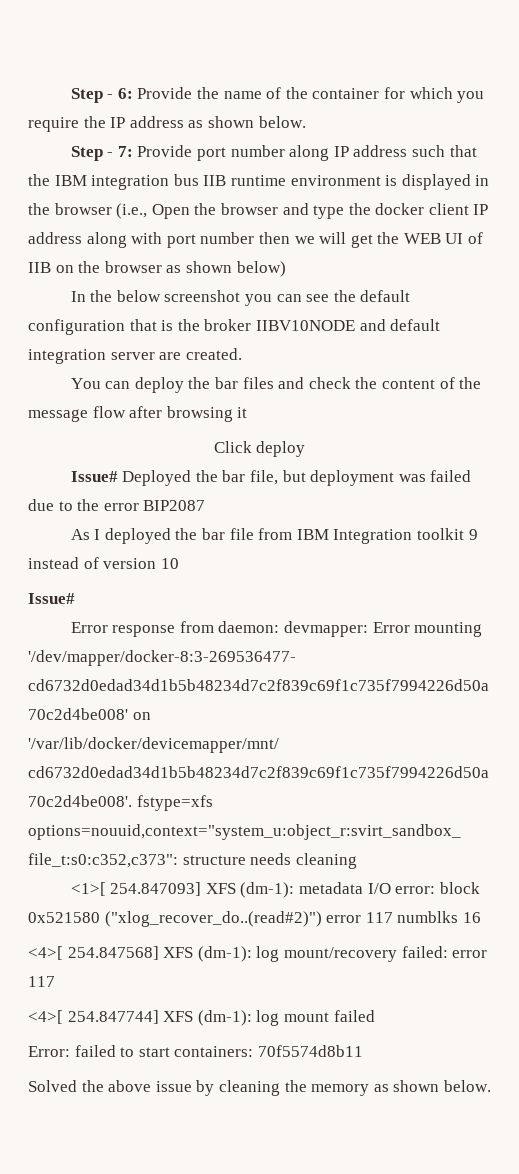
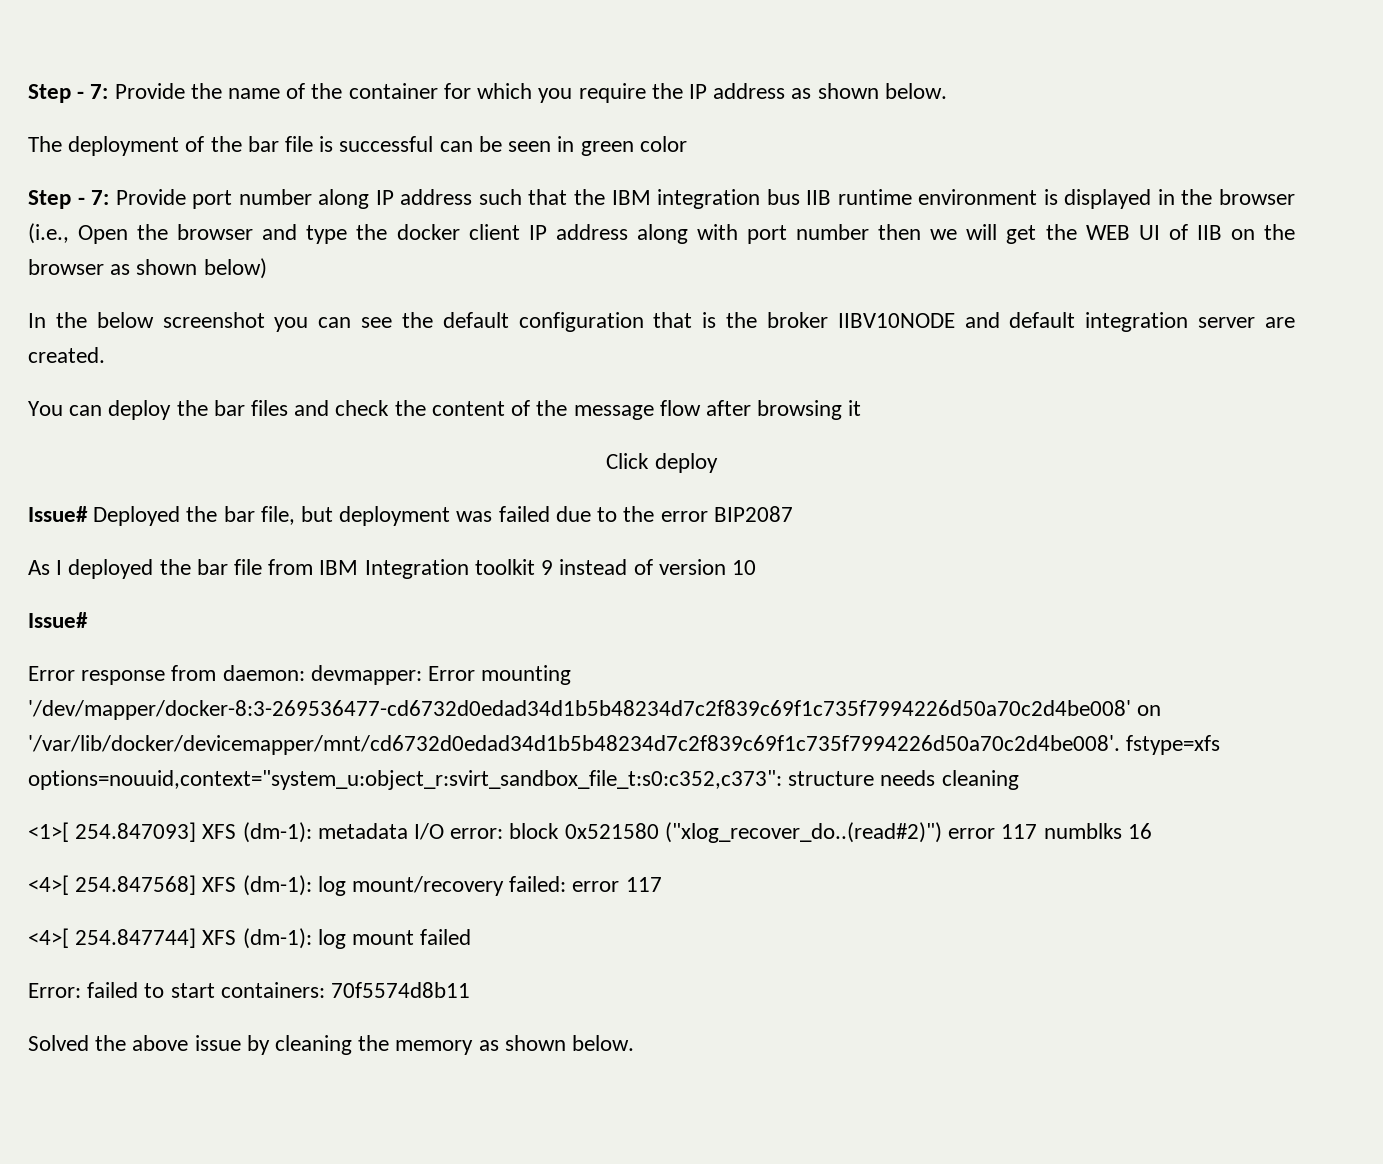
- Step - 6: Provide the name of the container for which you require the IP address as shown below.
+ Step - 7: Provide the name of the container for which you require the IP address as shown below.
+ The deployment of the bar file is successful can be seen in green color

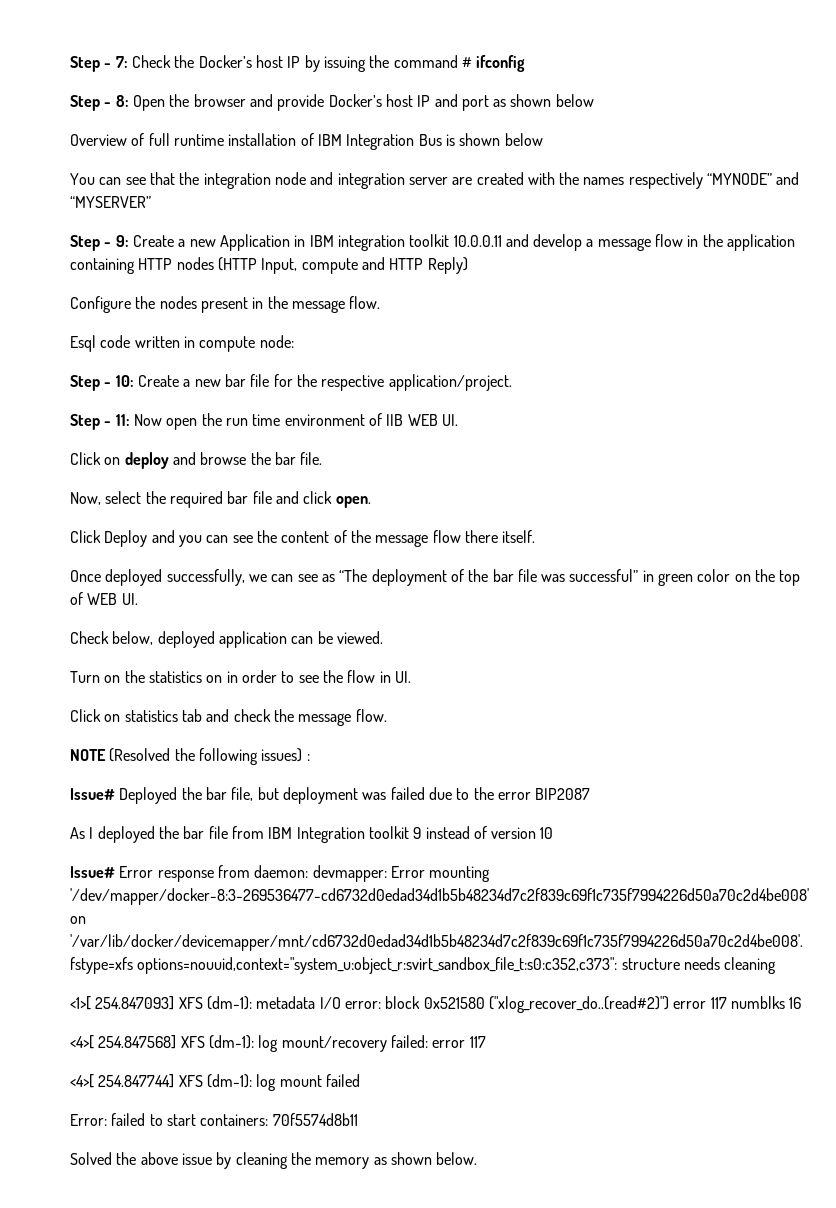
- Step - 7: Provide the name of the container for which you require the IP address as shown below.
- The deployment of the bar file is successful can be seen in green color
- Step - 7: Provide port number along IP address such that the IBM integration bus IIB runtime environment is displayed in the browser (i.e., Open the browser and type the docker client IP address along with port number then we will get the WEB UI of IIB on the browser as shown below)
- In the below screenshot you can see the default configuration that is the broker IIBV10NODE and default integration server are created.
- You can deploy the bar files and check the content of the message flow after browsing it
- Click deploy
+ Step - 7: Check the Docker’s host IP by issuing the command # ifconfig
+ Step - 8: Open the browser and provide Docker’s host IP and port as shown below
+ Overview of full runtime installation of IBM Integration Bus is shown below
+ You can see that the integration node and integration server are created with the names respectively “MYNODE” and “MYSERVER”
+ Step - 9: Create a new Application in IBM integration toolkit 10.0.0.11 and develop a message flow in the application containing HTTP nodes (HTTP Input, compute and HTTP Reply)
+ Configure the nodes present in the message flow.
+ Esql code written in compute node:
+ Step - 10: Create a new bar file for the respective application/project.
+ Step - 11: Now open the run time environment of IIB WEB UI.
+ Click on deploy and browse the bar file.
+ Now, select the required bar file and click open.
+ Click Deploy and you can see the content of the message flow there itself.
+ Once deployed successfully, we can see as “The deployment of the bar file was successful” in green color on the top of WEB UI.
+ Check below, deployed application can be viewed.
+ Turn on the statistics on in order to see the flow in UI.
+ Click on statistics tab and check the message flow.
+ NOTE (Resolved the following issues) :
  As I deployed the bar file from IBM Integration toolkit 9 instead of version 10
- Issue#
- Error response from daemon: devmapper: Error mounting '/dev/mapper/docker-8:3-269536477-cd6732d0edad34d1b5b48234d7c2f839c69f1c735f7994226d50a70c2d4be008' on '/var/lib/docker/devicemapper/mnt/cd6732d0edad34d1b5b48234d7c2f839c69f1c735f7994226d50a70c2d4be008'. fstype=xfs options=nouuid,context="system_u:object_r:svirt_sandbox_file_t:s0:c352,c373": structure needs cleaning
+ Issue# Error response from daemon: devmapper: Error mounting '/dev/mapper/docker-8:3-269536477-cd6732d0edad34d1b5b48234d7c2f839c69f1c735f7994226d50a70c2d4be008' on '/var/lib/docker/devicemapper/mnt/cd6732d0edad34d1b5b48234d7c2f839c69f1c735f7994226d50a70c2d4be008'. fstype=xfs options=nouuid,context="system_u:object_r:svirt_sandbox_file_t:s0:c352,c373": structure needs cleaning

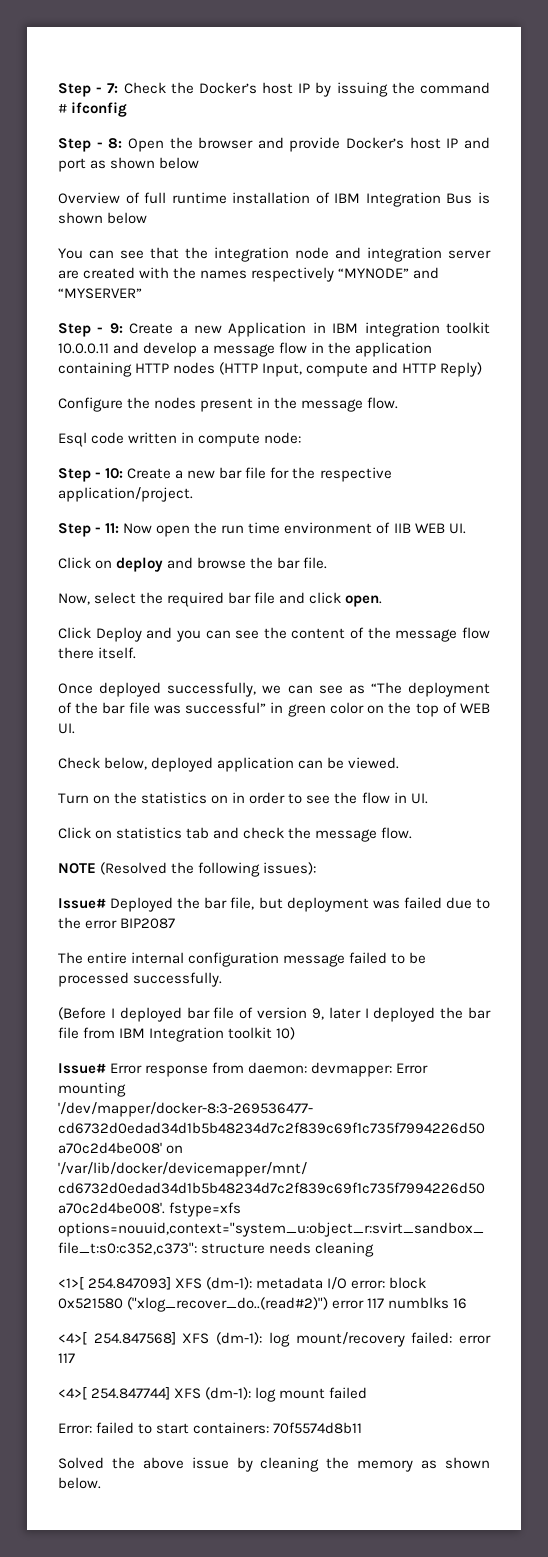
- NOTE (Resolved the following issues) :
+ NOTE (Resolved the following issues):
- As I deployed the bar file from IBM Integration toolkit 9 instead of version 10
+ The entire internal configuration message failed to be processed successfully.
+ (Before I deployed bar file of version 9, later I deployed the bar file from IBM Integration toolkit 10)

